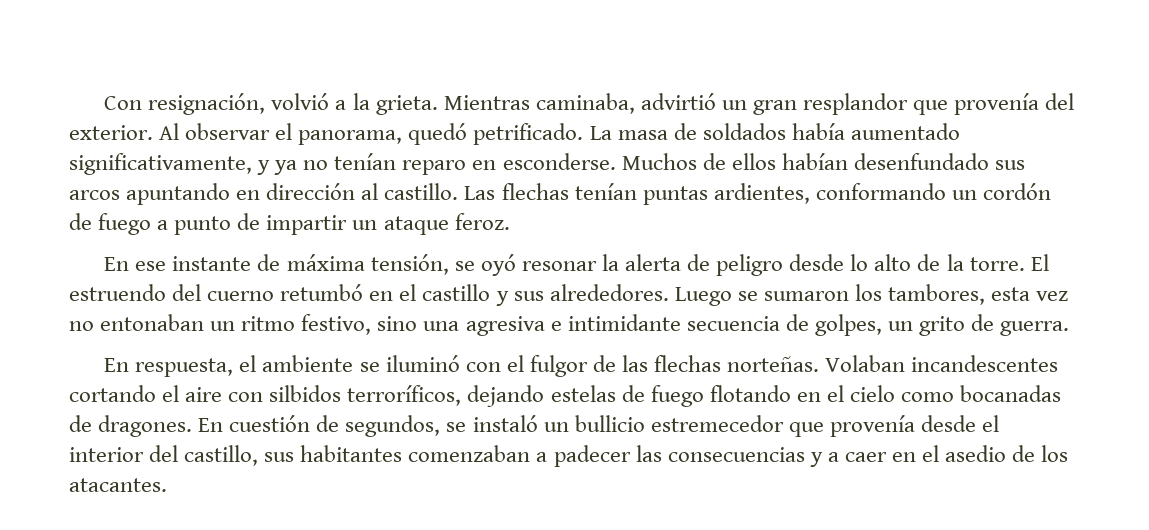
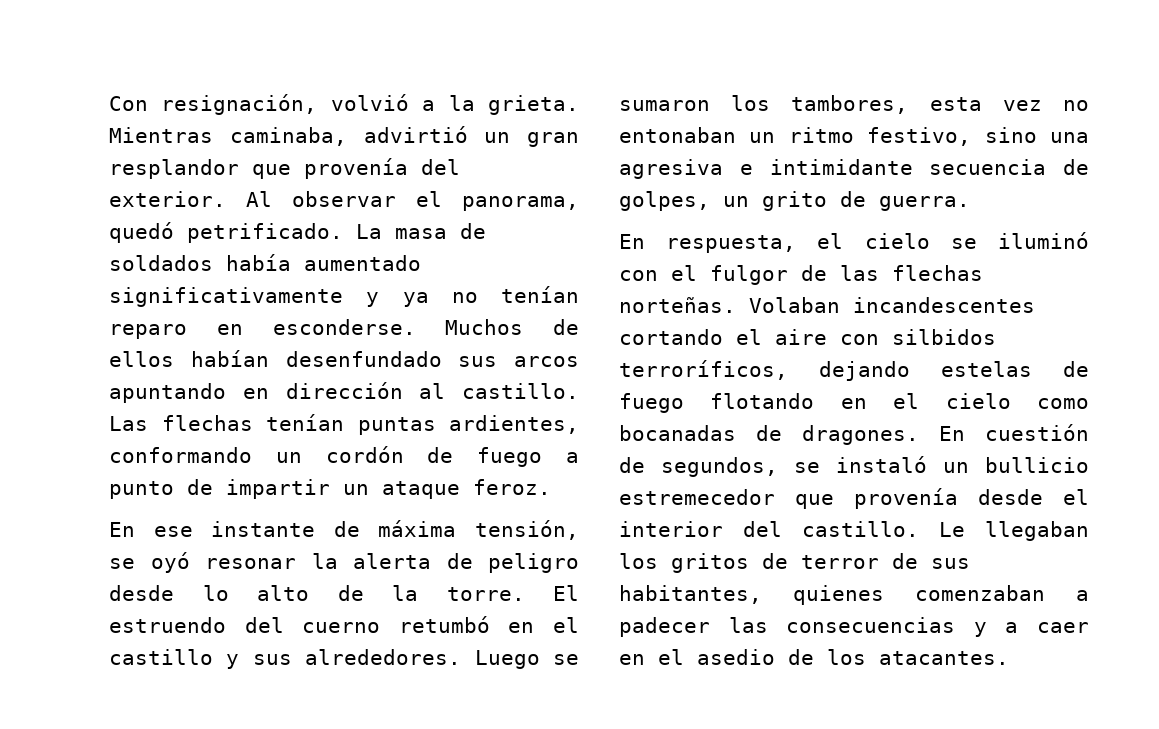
- La masa de soldados había aumentado significativamente, y ya no tenían reparo en esconderse.
+ La masa de soldados había aumentado significativamente y ya no tenían reparo en esconderse.
- En respuesta, el ambiente se iluminó con el fulgor de las flechas norteñas.
+ En respuesta, el cielo se iluminó con el fulgor de las flechas norteñas.
- En cuestión de segundos, se instaló un bullicio estremecedor que provenía desde el interior del castillo, sus habitantes comenzaban a padecer las consecuencias y a caer en el asedio de los atacantes.
+ En cuestión de segundos, se instaló un bullicio estremecedor que provenía desde el interior del castillo. Le llegaban los gritos de terror de sus habitantes, quienes comenzaban a padecer las consecuencias y a caer en el asedio de los atacantes.

